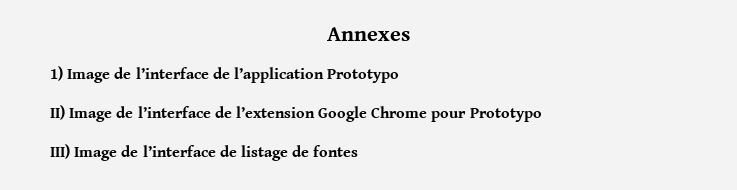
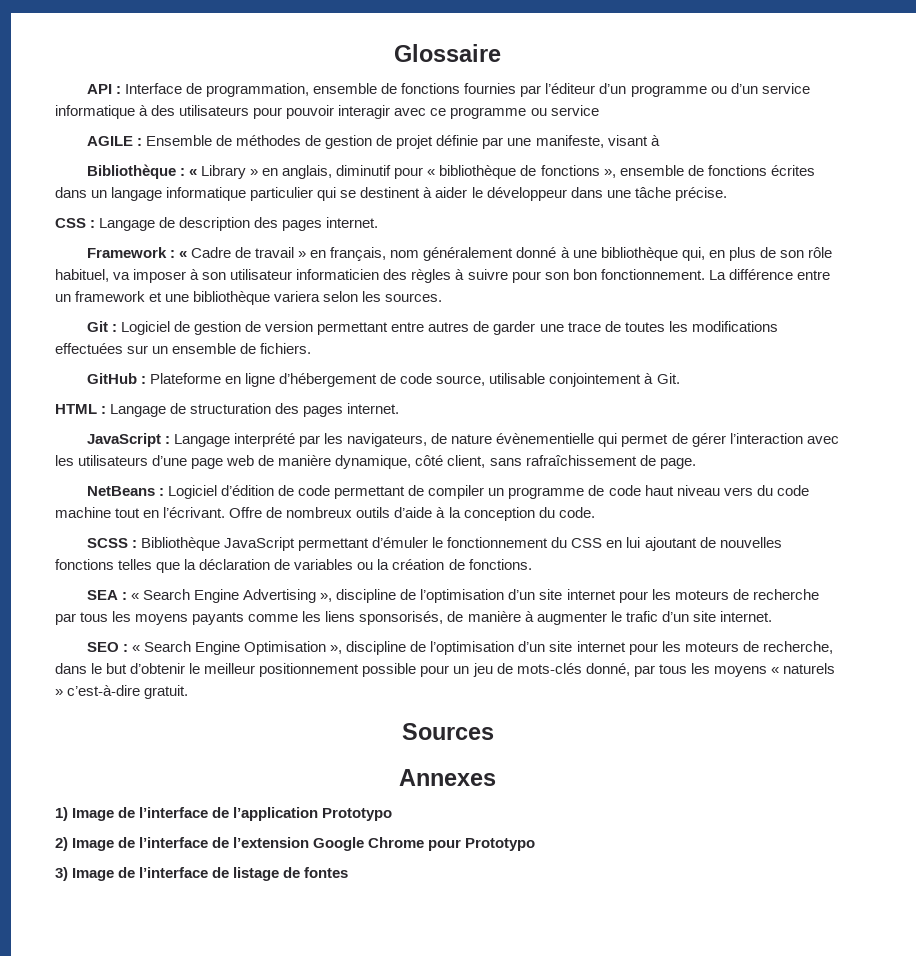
+ Glossaire
+ API : Interface de programmation, ensemble de fonctions fournies par l’éditeur d’un programme ou d’un service informatique à des utilisateurs pour pouvoir interagir avec ce programme ou service
+ AGILE : Ensemble de méthodes de gestion de projet définie par une manifeste, visant à
+ Bibliothèque : « Library » en anglais, diminutif pour « bibliothèque de fonctions », ensemble de fonctions écrites dans un langage informatique particulier qui se destinent à aider le développeur dans une tâche précise.
+ CSS : Langage de description des pages internet.
+ Framework : « Cadre de travail » en français, nom généralement donné à une bibliothèque qui, en plus de son rôle habituel, va imposer à son utilisateur informaticien des règles à suivre pour son bon fonctionnement. La différence entre un framework et une bibliothèque variera selon les sources.
+ Git : Logiciel de gestion de version permettant entre autres de garder une trace de toutes les modifications effectuées sur un ensemble de fichiers.
+ GitHub : Plateforme en ligne d’hébergement de code source, utilisable conjointement à Git.
+ HTML : Langage de structuration des pages internet.
+ JavaScript : Langage interprété par les navigateurs, de nature évènementielle qui permet de gérer l’interaction avec les utilisateurs d’une page web de manière dynamique, côté client, sans rafraîchissement de page.
+ NetBeans : Logiciel d’édition de code permettant de compiler un programme de code haut niveau vers du code machine tout en l’écrivant. Offre de nombreux outils d’aide à la conception du code.
+ SCSS : Bibliothèque JavaScript permettant d’émuler le fonctionnement du CSS en lui ajoutant de nouvelles fonctions telles que la déclaration de variables ou la création de fonctions.
+ SEA : « Search Engine Advertising », discipline de l’optimisation d’un site internet pour les moteurs de recherche par tous les moyens payants comme les liens sponsorisés, de manière à augmenter le trafic d’un site internet.
+ SEO : « Search Engine Optimisation », discipline de l’optimisation d’un site internet pour les moteurs de recherche, dans le but d’obtenir le meilleur positionnement possible pour un jeu de mots-clés donné, par tous les moyens « naturels » c’est-à-dire gratuit.
+ Sources
- II) Image de l’interface de l’extension Google Chrome pour Prototypo
+ 2) Image de l’interface de l’extension Google Chrome pour Prototypo
- III) Image de l’interface de listage de fontes
+ 3) Image de l’interface de listage de fontes

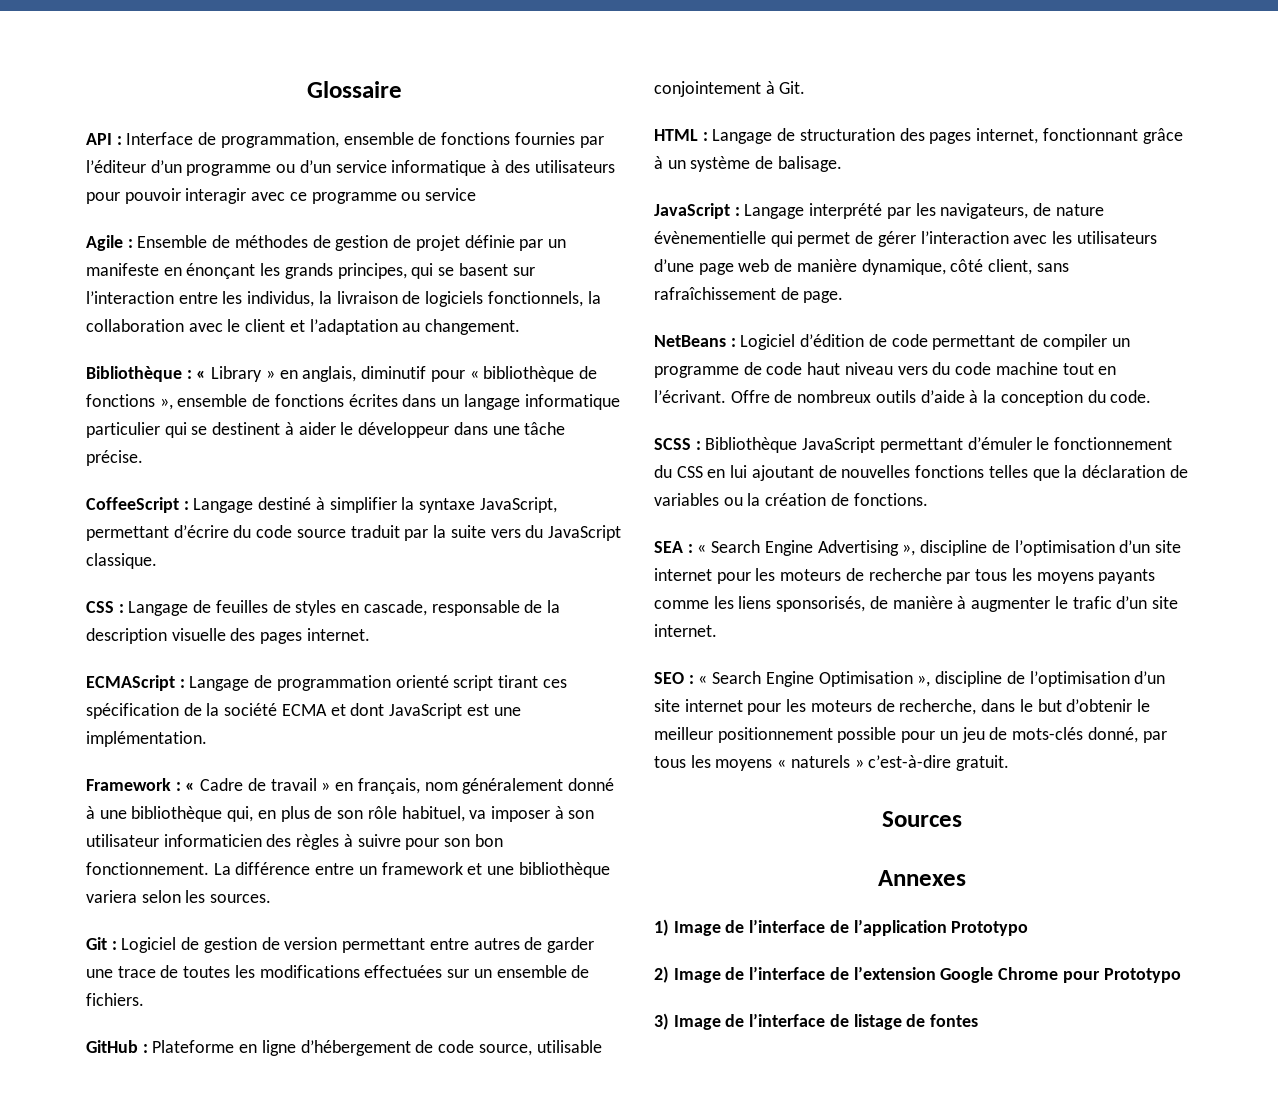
- AGILE : Ensemble de méthodes de gestion de projet définie par une manifeste, visant à
+ Agile : Ensemble de méthodes de gestion de projet définie par un manifeste en énonçant les grands principes, qui se basent sur l’interaction entre les individus, la livraison de logiciels fonctionnels, la collaboration avec le client et l’adaptation au changement.
- CSS : Langage de description des pages internet.
+ CoffeeScript : Langage destiné à simplifier la syntaxe JavaScript, permettant d’écrire du code source traduit par la suite vers du JavaScript classique.
+ CSS : Langage de feuilles de styles en cascade, responsable de la description visuelle des pages internet.
+ ECMAScript : Langage de programmation orienté script tirant ces spécification de la société ECMA et dont JavaScript est une implémentation.
- HTML : Langage de structuration des pages internet.
+ HTML : Langage de structuration des pages internet, fonctionnant grâce à un système de balisage.

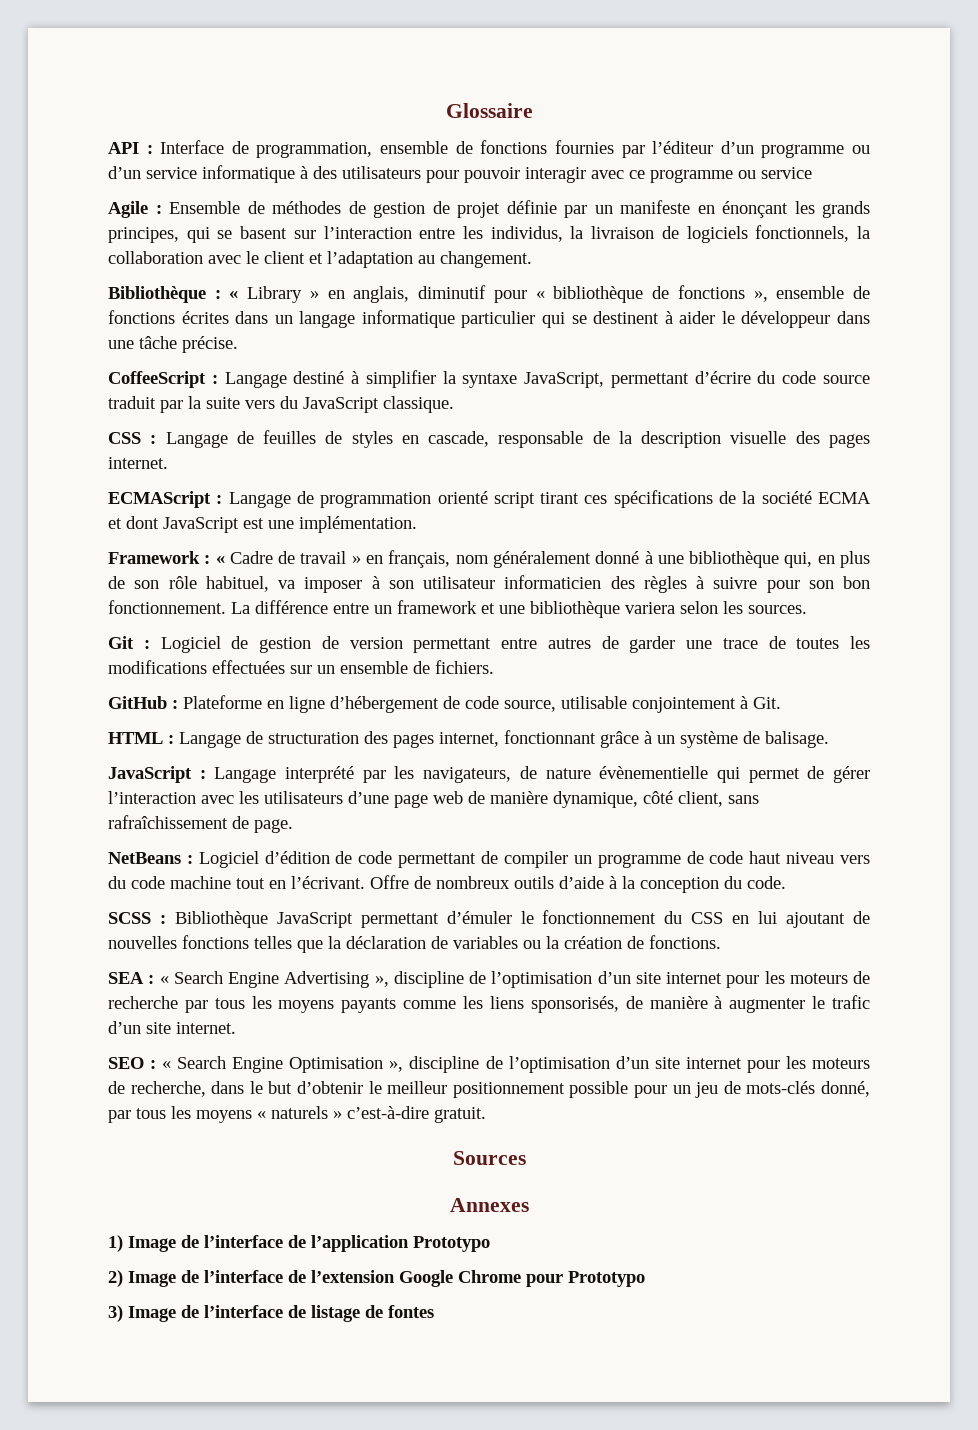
- ECMAScript : Langage de programmation orienté script tirant ces spécification de la société ECMA et dont JavaScript est une implémentation.
+ ECMAScript : Langage de programmation orienté script tirant ces spécifications de la société ECMA et dont JavaScript est une implémentation.

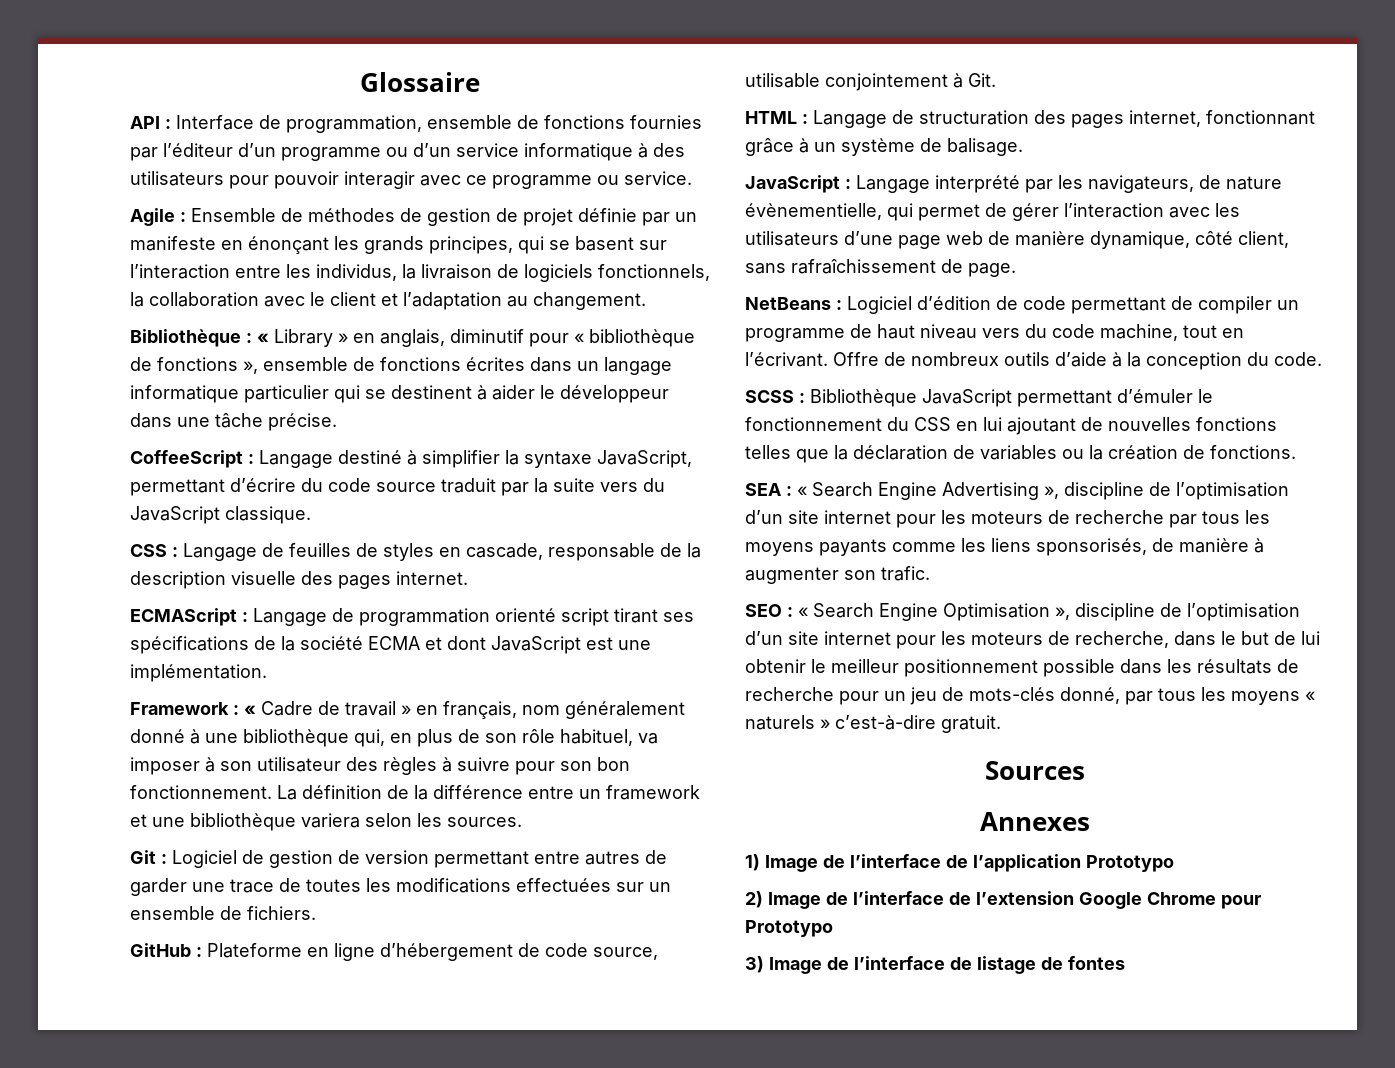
- API : Interface de programmation, ensemble de fonctions fournies par l’éditeur d’un programme ou d’un service informatique à des utilisateurs pour pouvoir interagir avec ce programme ou service
+ API : Interface de programmation, ensemble de fonctions fournies par l’éditeur d’un programme ou d’un service informatique à des utilisateurs pour pouvoir interagir avec ce programme ou service.
- ECMAScript : Langage de programmation orienté script tirant ces spécifications de la société ECMA et dont JavaScript est une implémentation.
+ ECMAScript : Langage de programmation orienté script tirant ses spécifications de la société ECMA et dont JavaScript est une implémentation.
- Framework : « Cadre de travail » en français, nom généralement donné à une bibliothèque qui, en plus de son rôle habituel, va imposer à son utilisateur informaticien des règles à suivre pour son bon fonctionnement.
+ Framework : « Cadre de travail » en français, nom généralement donné à une bibliothèque qui, en plus de son rôle habituel, va imposer à son utilisateur des règles à suivre pour son bon fonctionnement.
- La différence entre un framework et une bibliothèque variera selon les sources.
+ La définition de la différence entre un framework et une bibliothèque variera selon les sources.
- JavaScript : Langage interprété par les navigateurs, de nature évènementielle qui permet de gérer l’interaction avec les utilisateurs d’une page web de manière dynamique, côté client, sans rafraîchissement de page.
+ JavaScript : Langage interprété par les navigateurs, de nature évènementielle, qui permet de gérer l’interaction avec les utilisateurs d’une page web de manière dynamique, côté client, sans rafraîchissement de page.
- NetBeans : Logiciel d’édition de code permettant de compiler un programme de code haut niveau vers du code machine tout en l’écrivant.
+ NetBeans : Logiciel d’édition de code permettant de compiler un programme de haut niveau vers du code machine, tout en l’écrivant.
- SEA : « Search Engine Advertising », discipline de l’optimisation d’un site internet pour les moteurs de recherche par tous les moyens payants comme les liens sponsorisés, de manière à augmenter le trafic d’un site internet.
+ SEA : « Search Engine Advertising », discipline de l’optimisation d’un site internet pour les moteurs de recherche par tous les moyens payants comme les liens sponsorisés, de manière à augmenter son trafic.
- SEO : « Search Engine Optimisation », discipline de l’optimisation d’un site internet pour les moteurs de recherche, dans le but d’obtenir le meilleur positionnement possible pour un jeu de mots-clés donné, par tous les moyens « naturels » c’est-à-dire gratuit.
+ SEO : « Search Engine Optimisation », discipline de l’optimisation d’un site internet pour les moteurs de recherche, dans le but de lui obtenir le meilleur positionnement possible dans les résultats de recherche pour un jeu de mots-clés donné, par tous les moyens « naturels » c’est-à-dire gratuit.

